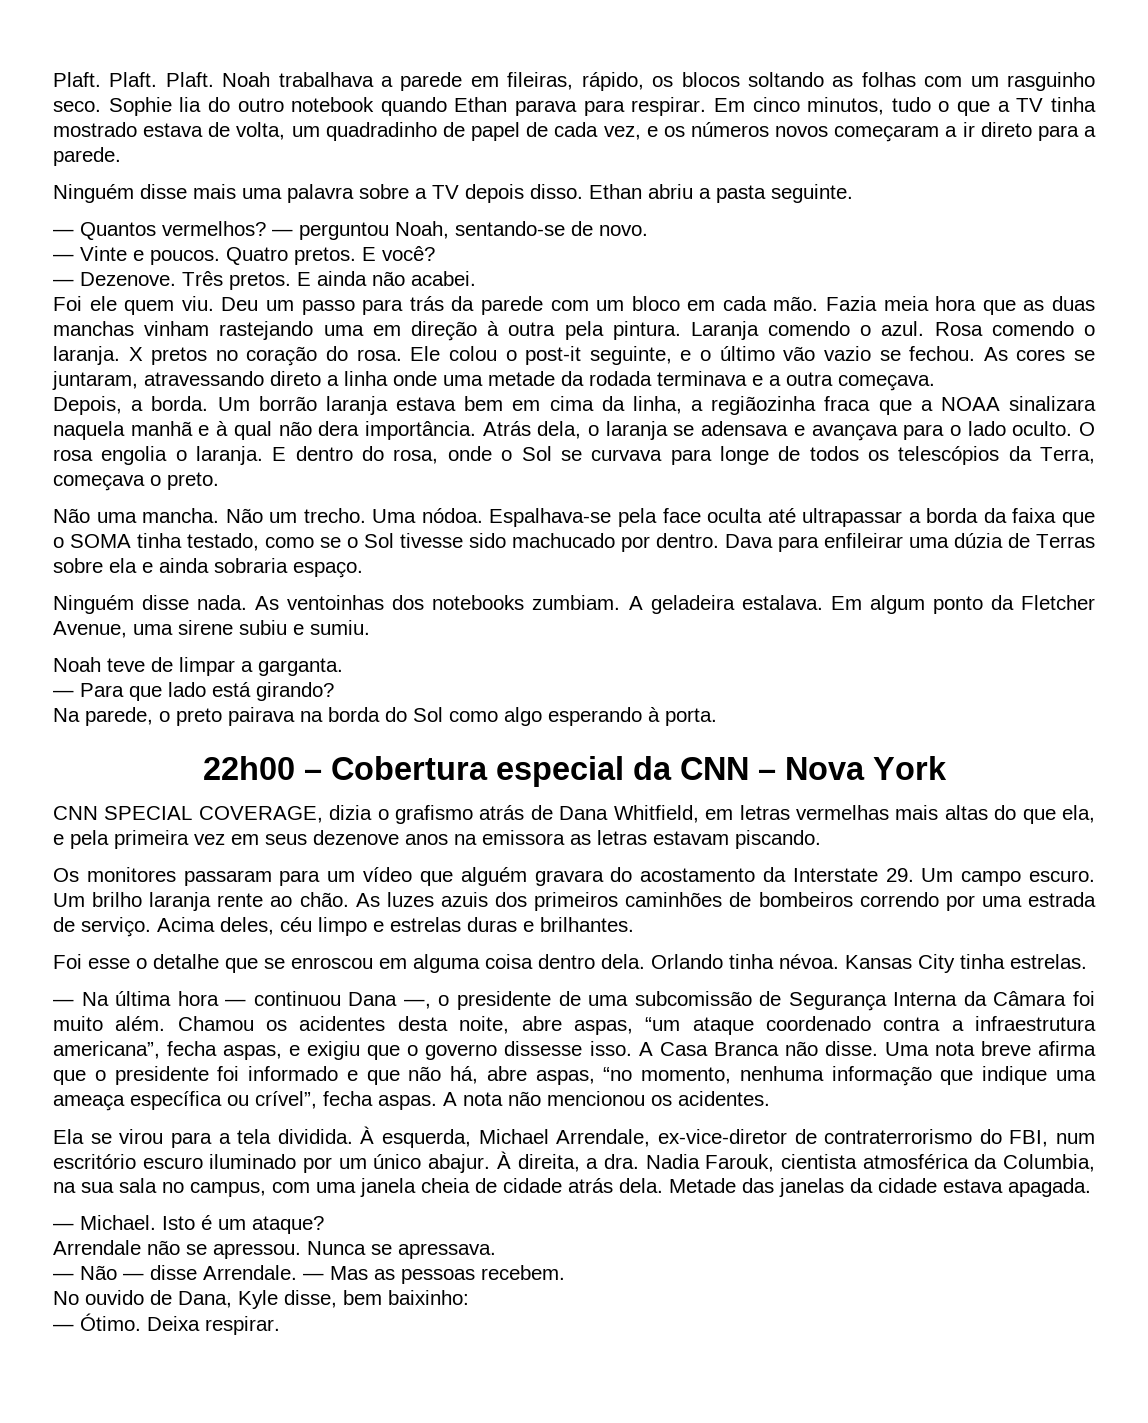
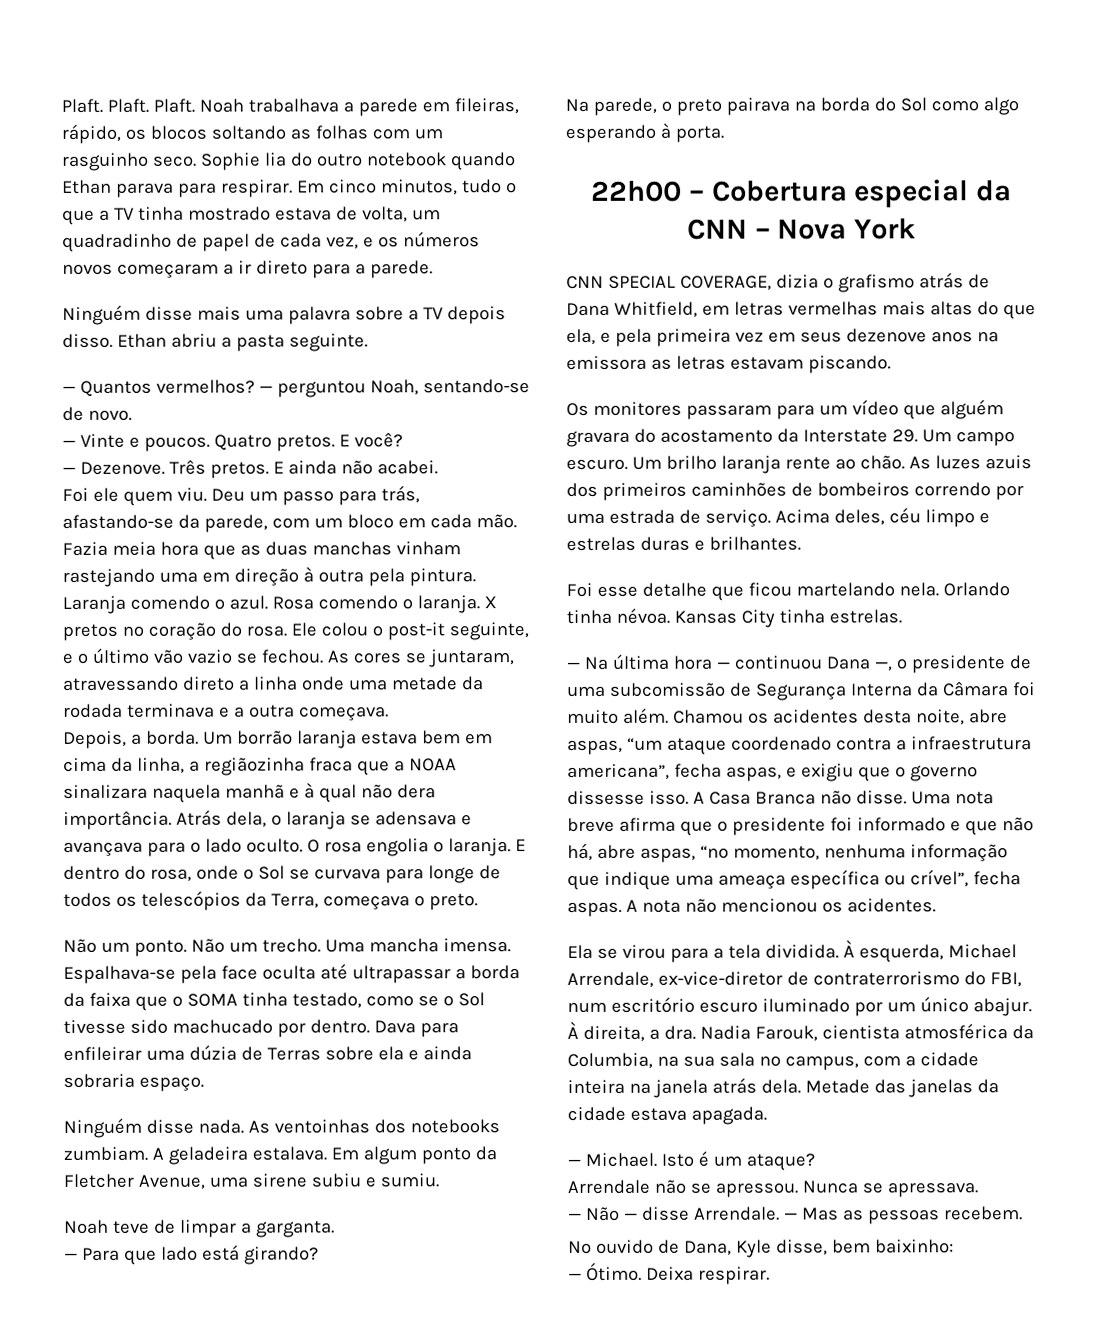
- Deu um passo para trás da parede com um bloco em cada mão.
+ Deu um passo para trás, afastando-se da parede, com um bloco em cada mão.
- Não uma mancha.
+ Não um ponto.
- Uma nódoa.
+ Uma mancha imensa.
- Foi esse o detalhe que se enroscou em alguma coisa dentro dela.
+ Foi esse detalhe que ficou martelando nela.
- Nadia Farouk, cientista atmosférica da Columbia, na sua sala no campus, com uma janela cheia de cidade atrás dela.
+ Nadia Farouk, cientista atmosférica da Columbia, na sua sala no campus, com a cidade inteira na janela atrás dela.

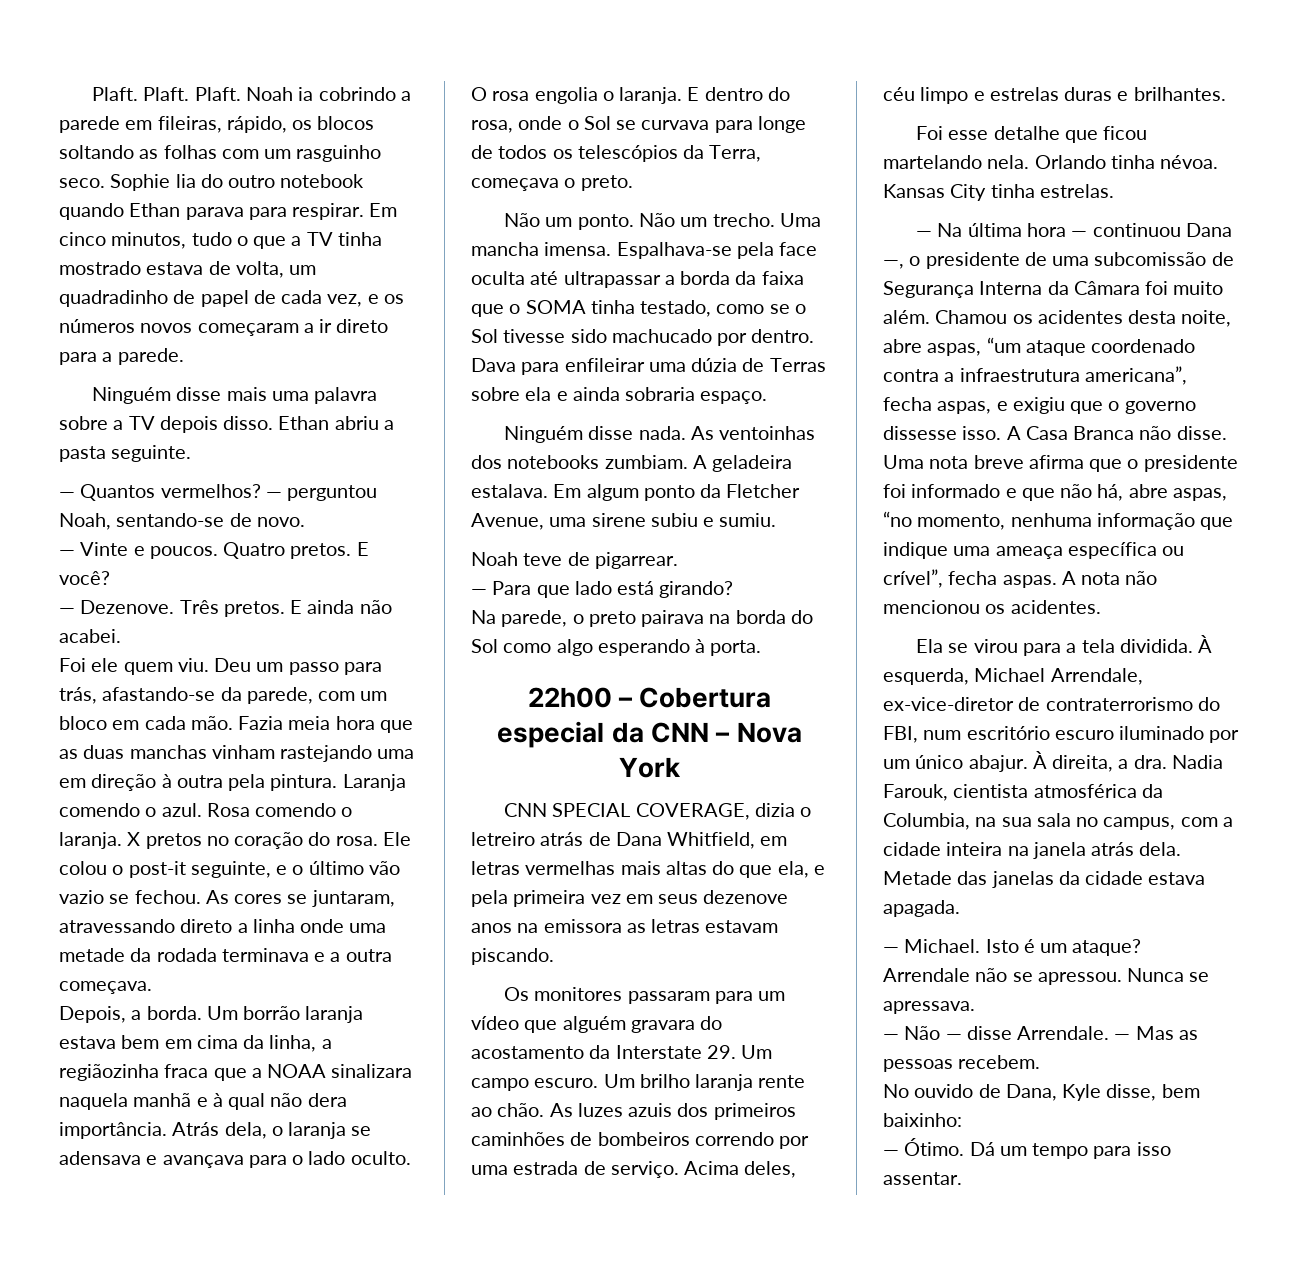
- Noah trabalhava a parede em fileiras, rápido, os blocos soltando as folhas com um rasguinho seco.
+ Noah ia cobrindo a parede em fileiras, rápido, os blocos soltando as folhas com um rasguinho seco.
- Noah teve de limpar a garganta.
+ Noah teve de pigarrear.
- CNN SPECIAL COVERAGE, dizia o grafismo atrás de Dana Whitfield, em letras vermelhas mais altas do que ela, e pela primeira vez em seus dezenove anos na emissora as letras estavam piscando.
+ CNN SPECIAL COVERAGE, dizia o letreiro atrás de Dana Whitfield, em letras vermelhas mais altas do que ela, e pela primeira vez em seus dezenove anos na emissora as letras estavam piscando.
- Deixa respirar.
+ Dá um tempo para isso assentar.

